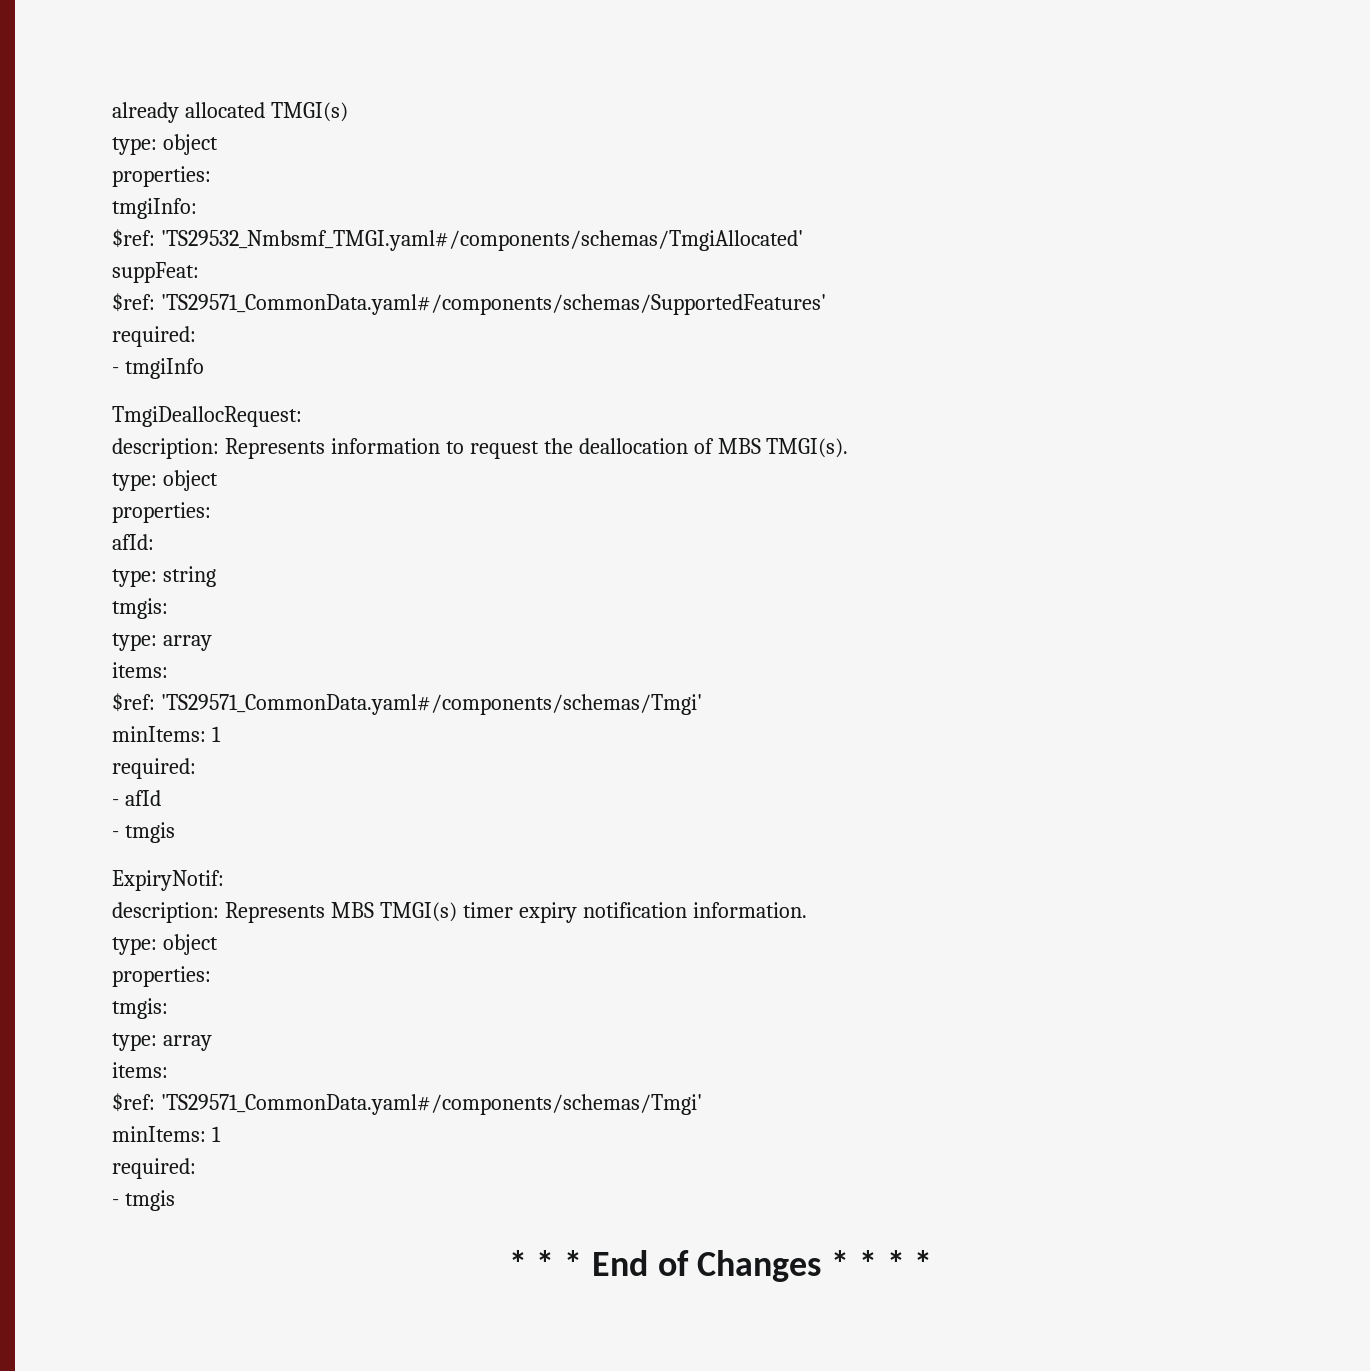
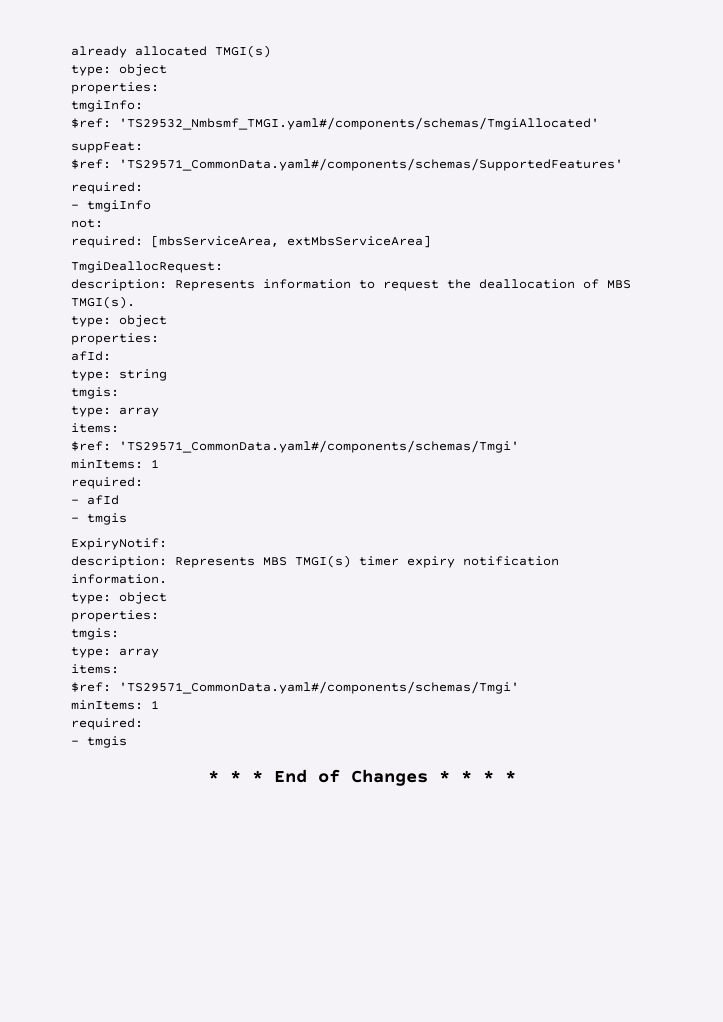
+ not:
+ required: [mbsServiceArea, extMbsServiceArea]

